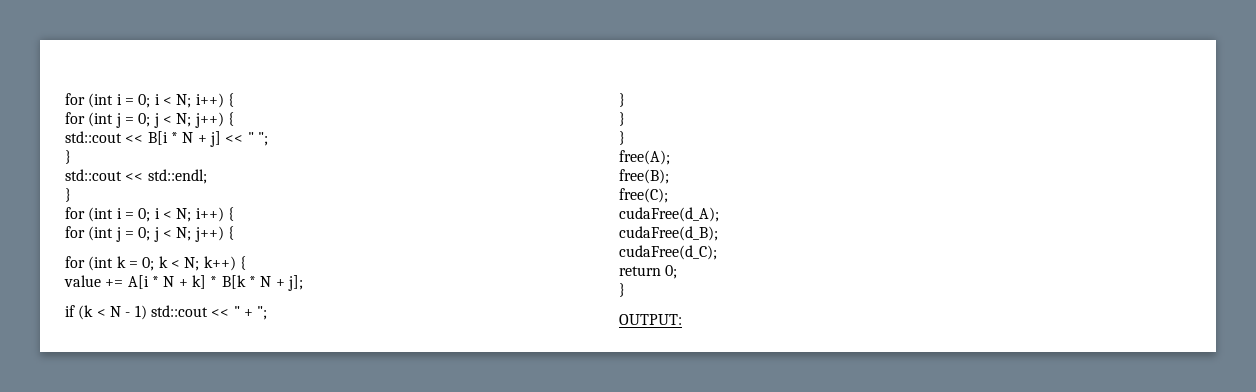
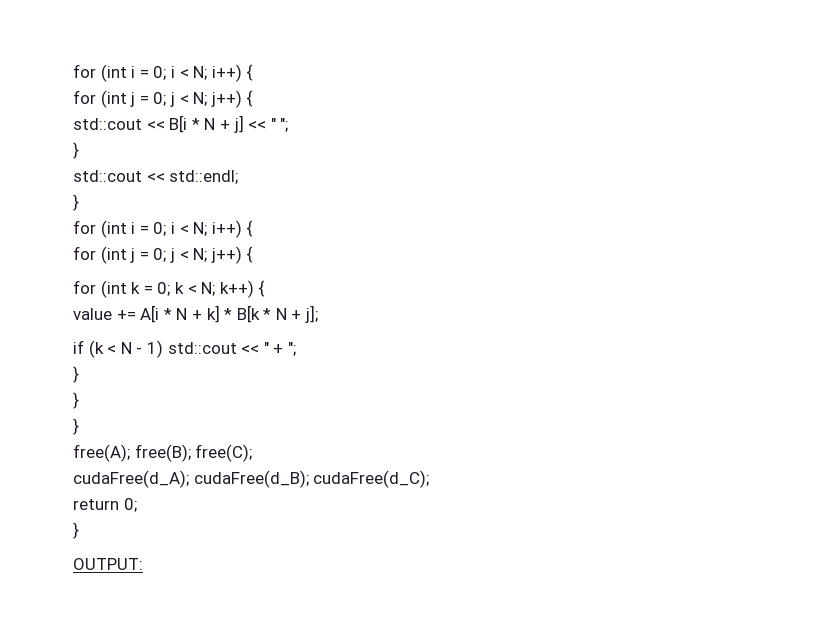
- free(A);
- free(B);
- free(C);
+ free(A); free(B); free(C);
- cudaFree(d_A);
- cudaFree(d_B);
- cudaFree(d_C);
+ cudaFree(d_A); cudaFree(d_B); cudaFree(d_C);

